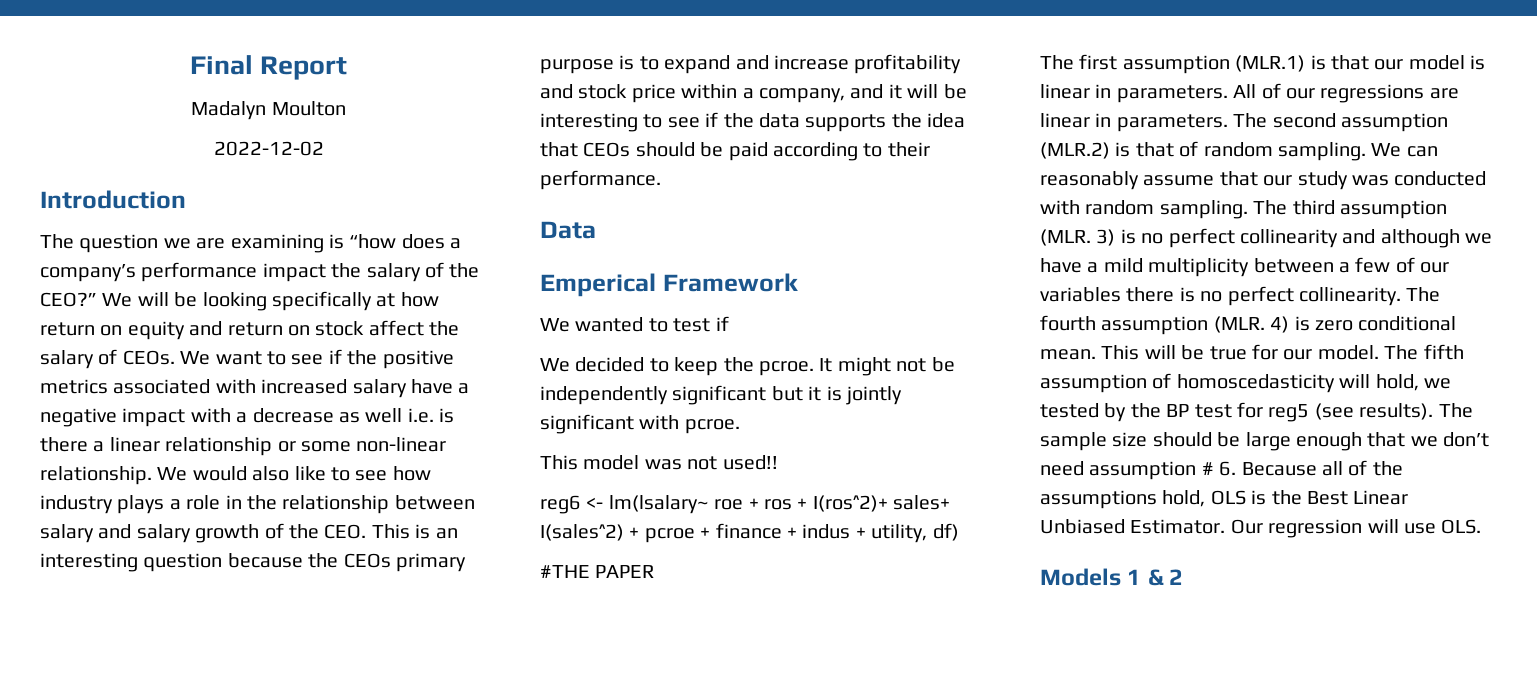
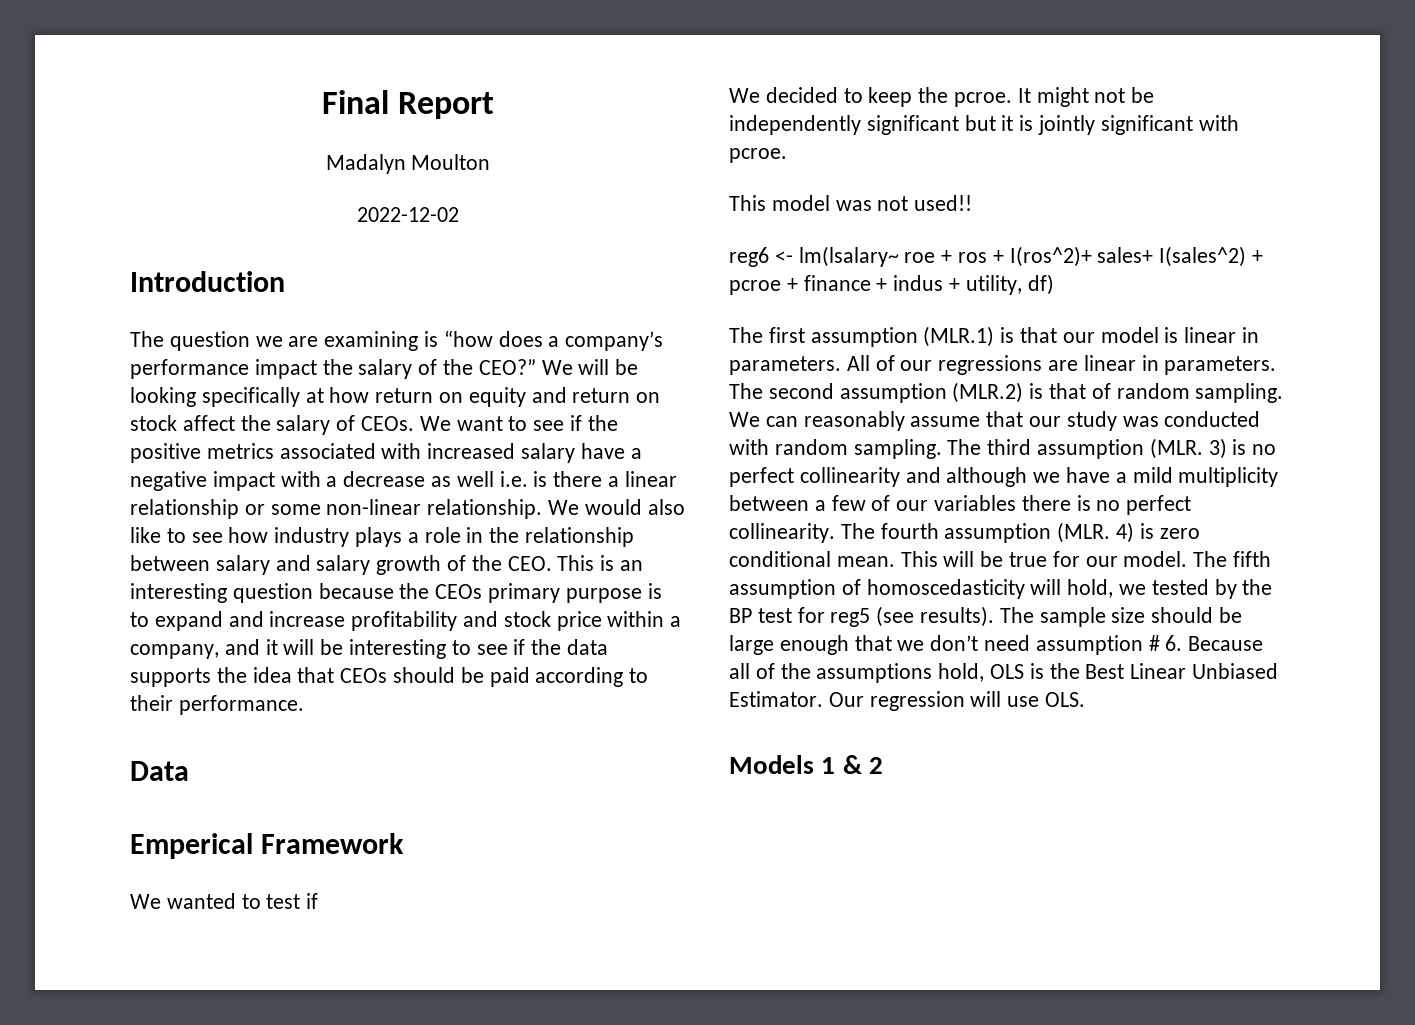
- #THE PAPER

